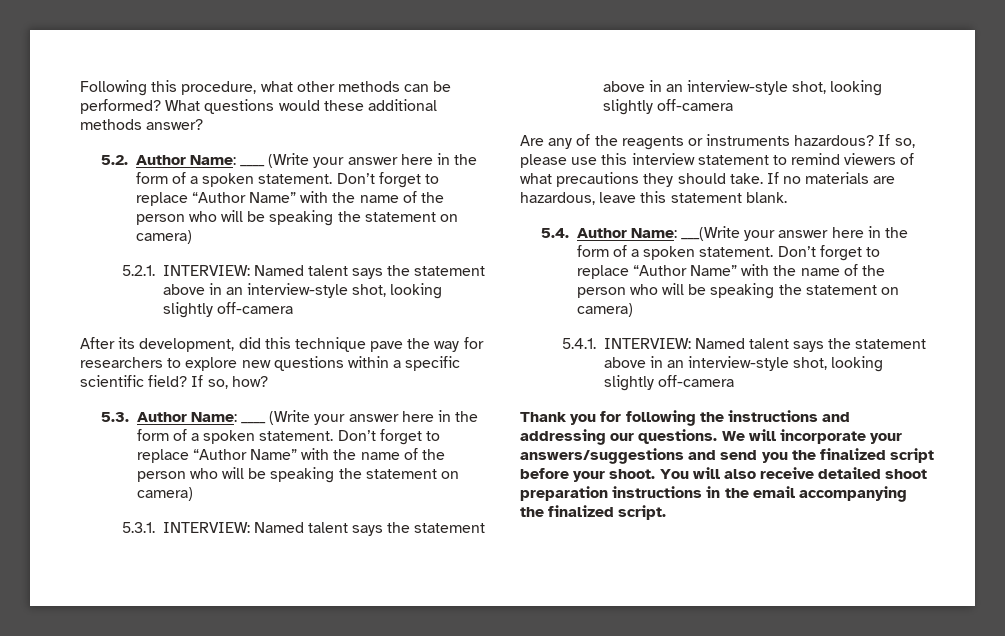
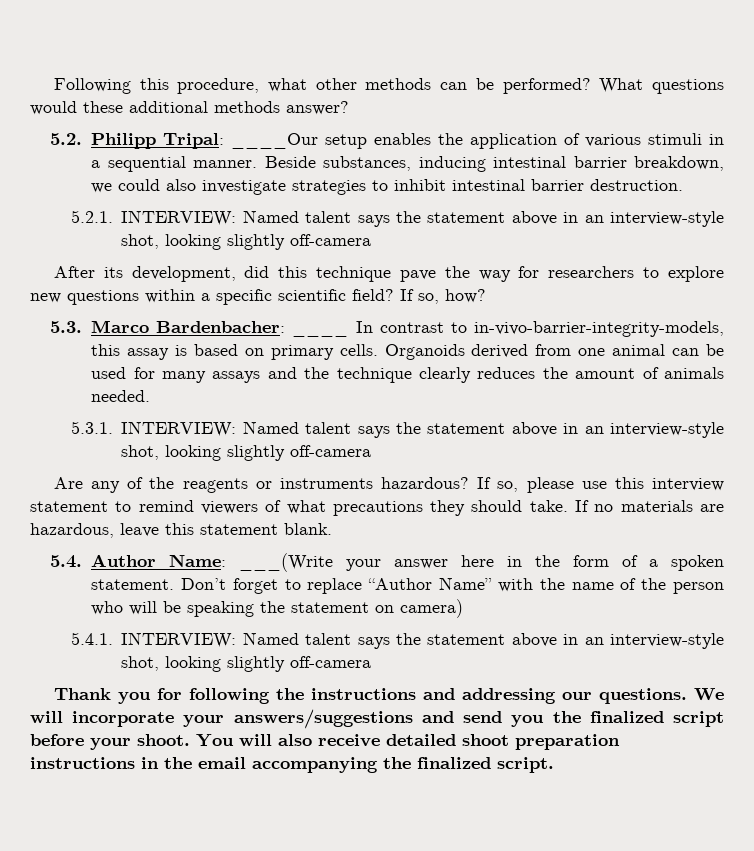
- 5.2. Author Name: ____ (Write your answer here in the form of a spoken statement. Don’t forget to replace “Author Name” with the name of the person who will be speaking the statement on camera)
+ 5.2. Philipp Tripal: ____Our setup enables the application of various stimuli in a sequential manner. Beside substances, inducing intestinal barrier breakdown, we could also investigate strategies to inhibit intestinal barrier destruction.
- 5.3. Author Name: ____ (Write your answer here in the form of a spoken statement. Don’t forget to replace “Author Name” with the name of the person who will be speaking the statement on camera)
+ 5.3. Marco Bardenbacher: ____ In contrast to in-vivo-barrier-integrity-models, this assay is based on primary cells. Organoids derived from one animal can be used for many assays and the technique clearly reduces the amount of animals needed.

